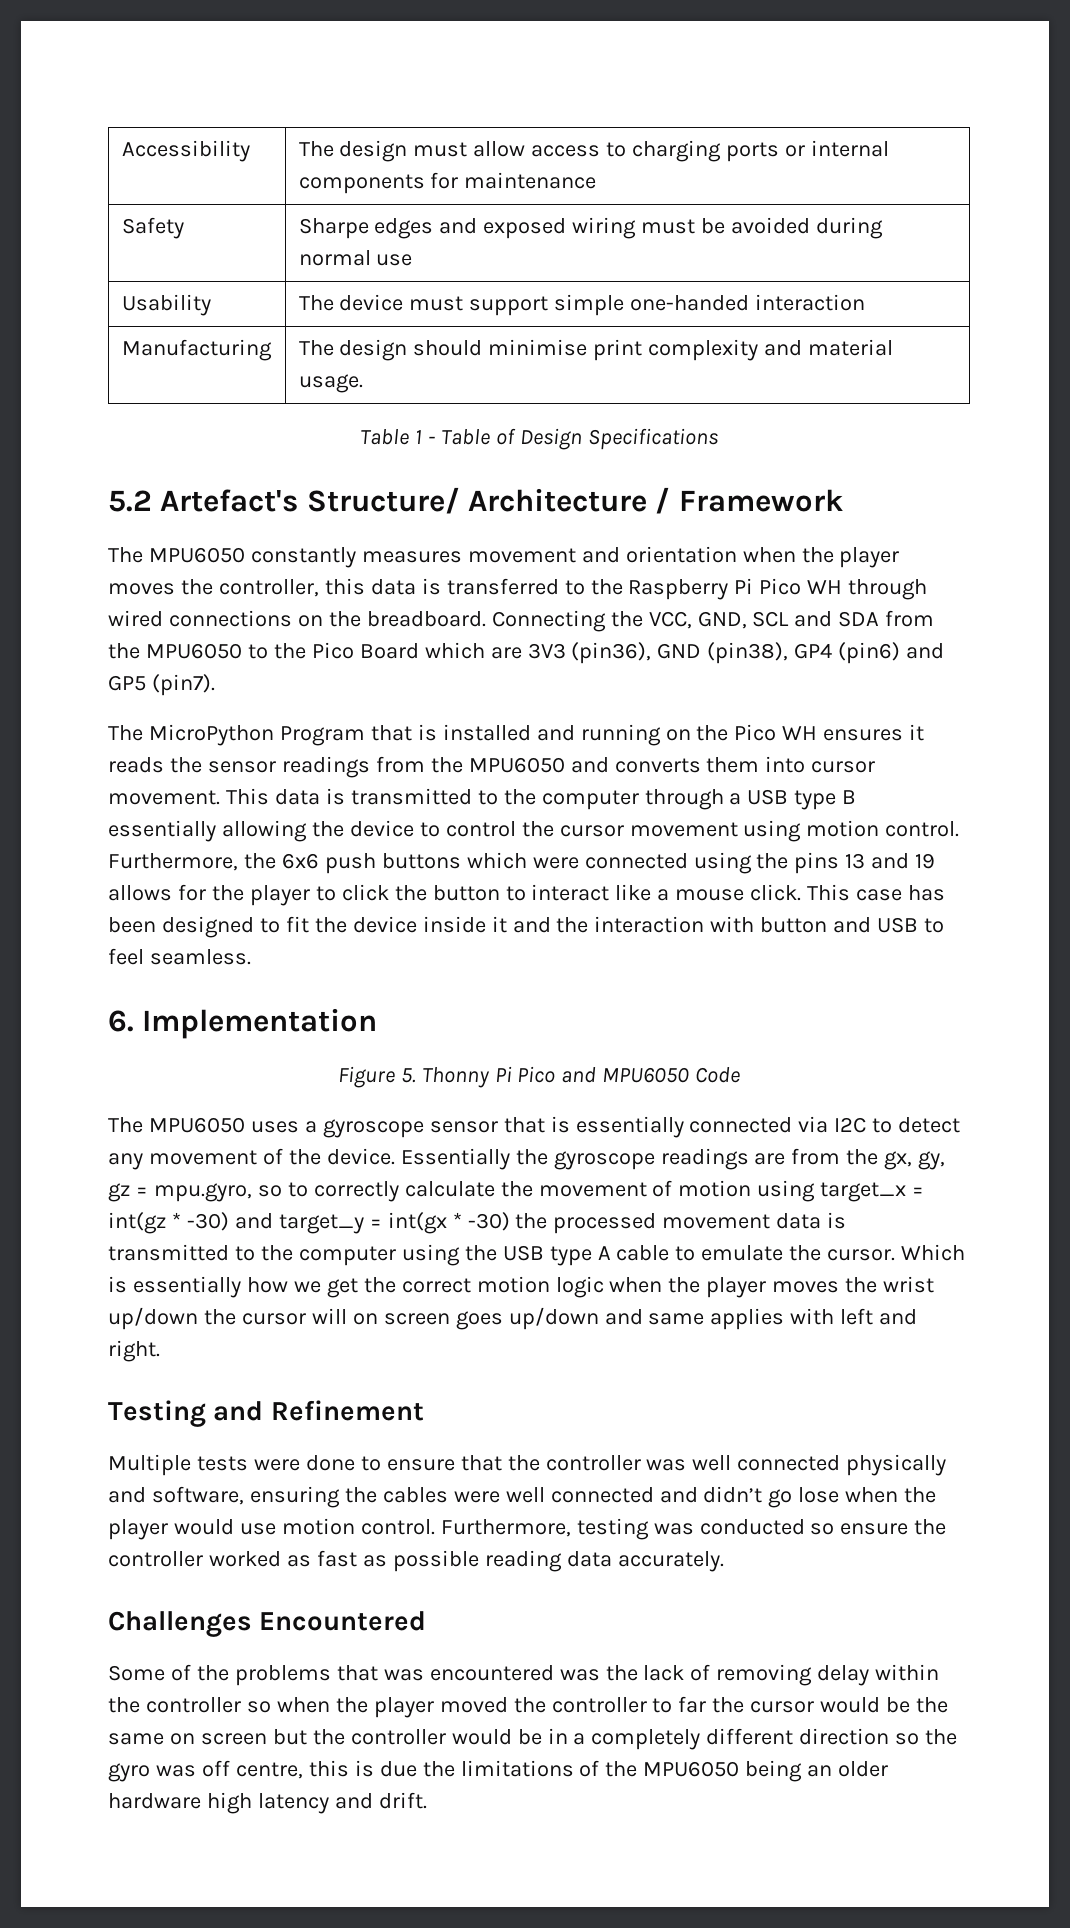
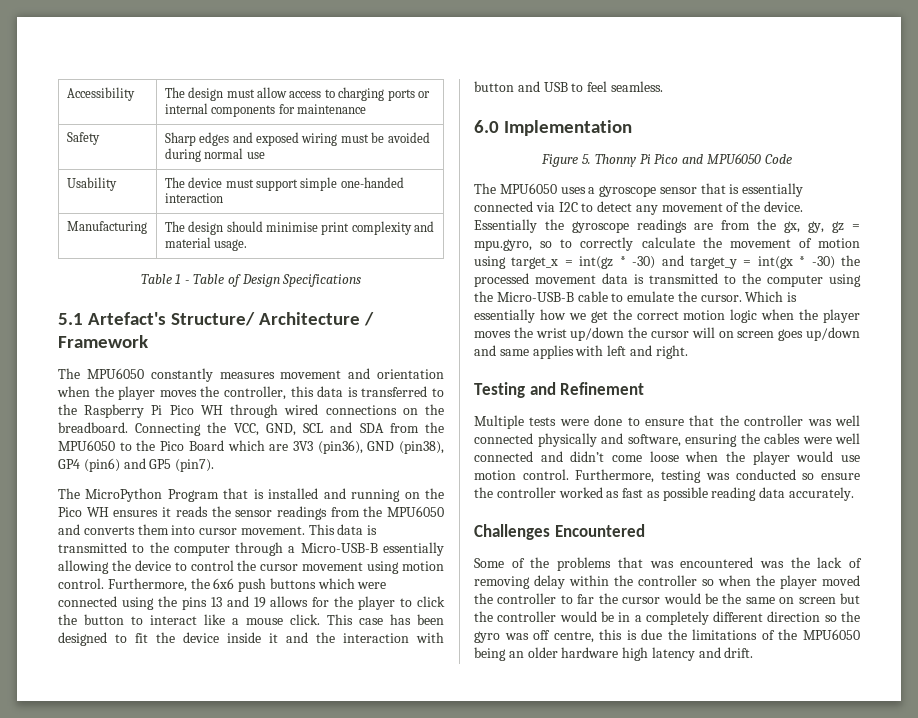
- Safety | Sharpe edges and exposed wiring must be avoided during normal use
+ Safety | Sharp edges and exposed wiring must be avoided during normal use
- 5.2 Artefact's Structure/ Architecture / Framework
+ 5.1 Artefact's Structure/ Architecture / Framework
- This data is transmitted to the computer through a USB type B essentially allowing the device to control the cursor movement using motion control.
+ This data is transmitted to the computer through a Micro-USB-B essentially allowing the device to control the cursor movement using motion control.
- 6. Implementation
+ 6.0 Implementation
- Essentially the gyroscope readings are from the gx, gy, gz = mpu.gyro, so to correctly calculate the movement of motion using target_x = int(gz * -30) and target_y = int(gx * -30) the processed movement data is transmitted to the computer using the USB type A cable to emulate the cursor.
+ Essentially the gyroscope readings are from the gx, gy, gz = mpu.gyro, so to correctly calculate the movement of motion using target_x = int(gz * -30) and target_y = int(gx * -30) the processed movement data is transmitted to the computer using the Micro-USB-B cable to emulate the cursor.
- Multiple tests were done to ensure that the controller was well connected physically and software, ensuring the cables were well connected and didn’t go lose when the player would use motion control.
+ Multiple tests were done to ensure that the controller was well connected physically and software, ensuring the cables were well connected and didn’t come loose when the player would use motion control.

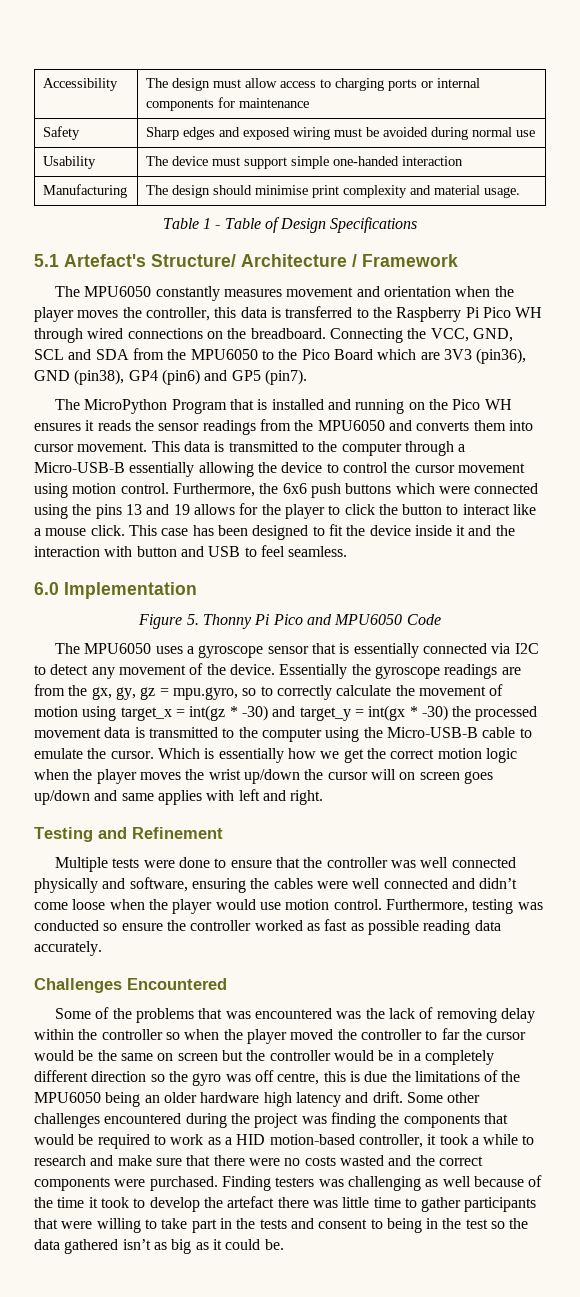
+ Some other challenges encountered during the project was finding the components that would be required to work as a HID motion-based controller, it took a while to research and make sure that there were no costs wasted and the correct components were purchased. Finding testers was challenging as well because of the time it took to develop the artefact there was little time to gather participants that were willing to take part in the tests and consent to being in the test so the data gathered isn’t as big as it could be.

